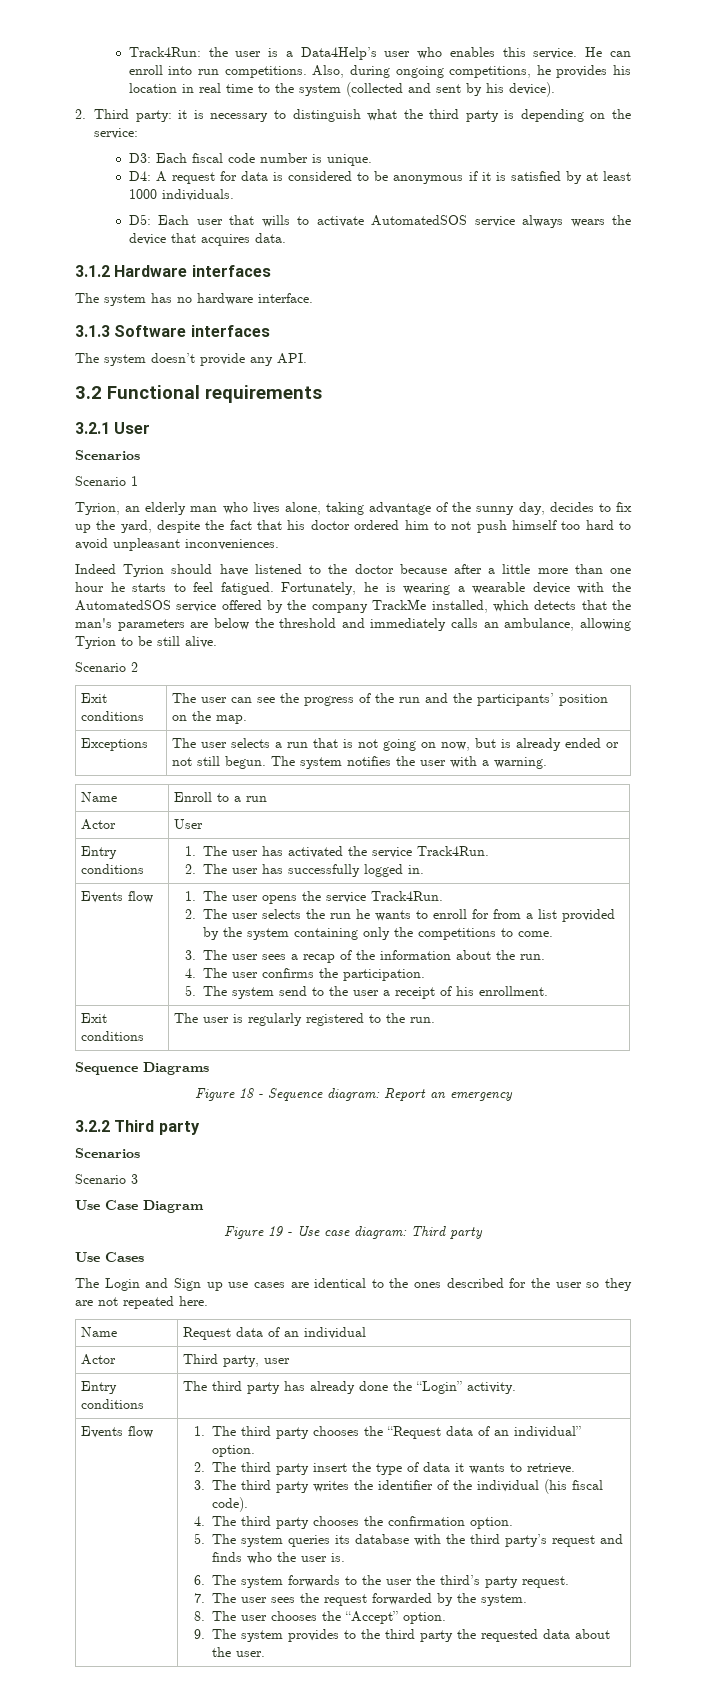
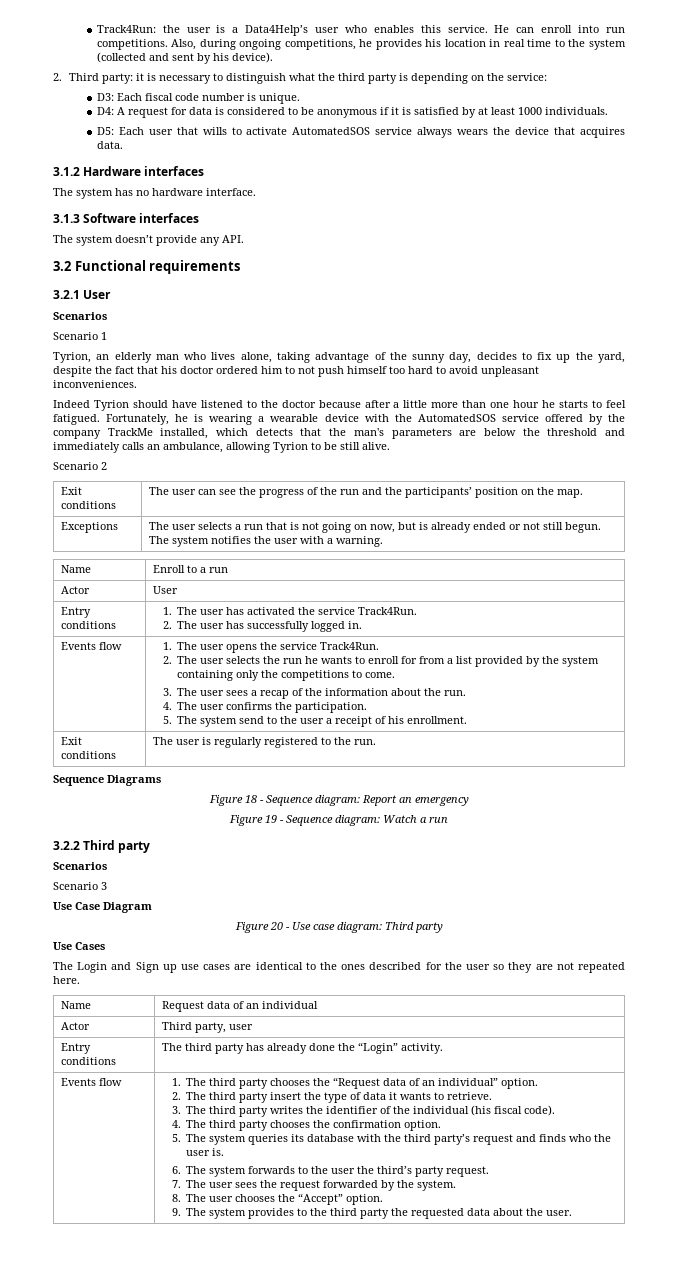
+ Figure 19 - Sequence diagram: Watch a run
- Figure 19 - Use case diagram: Third party
+ Figure 20 - Use case diagram: Third party

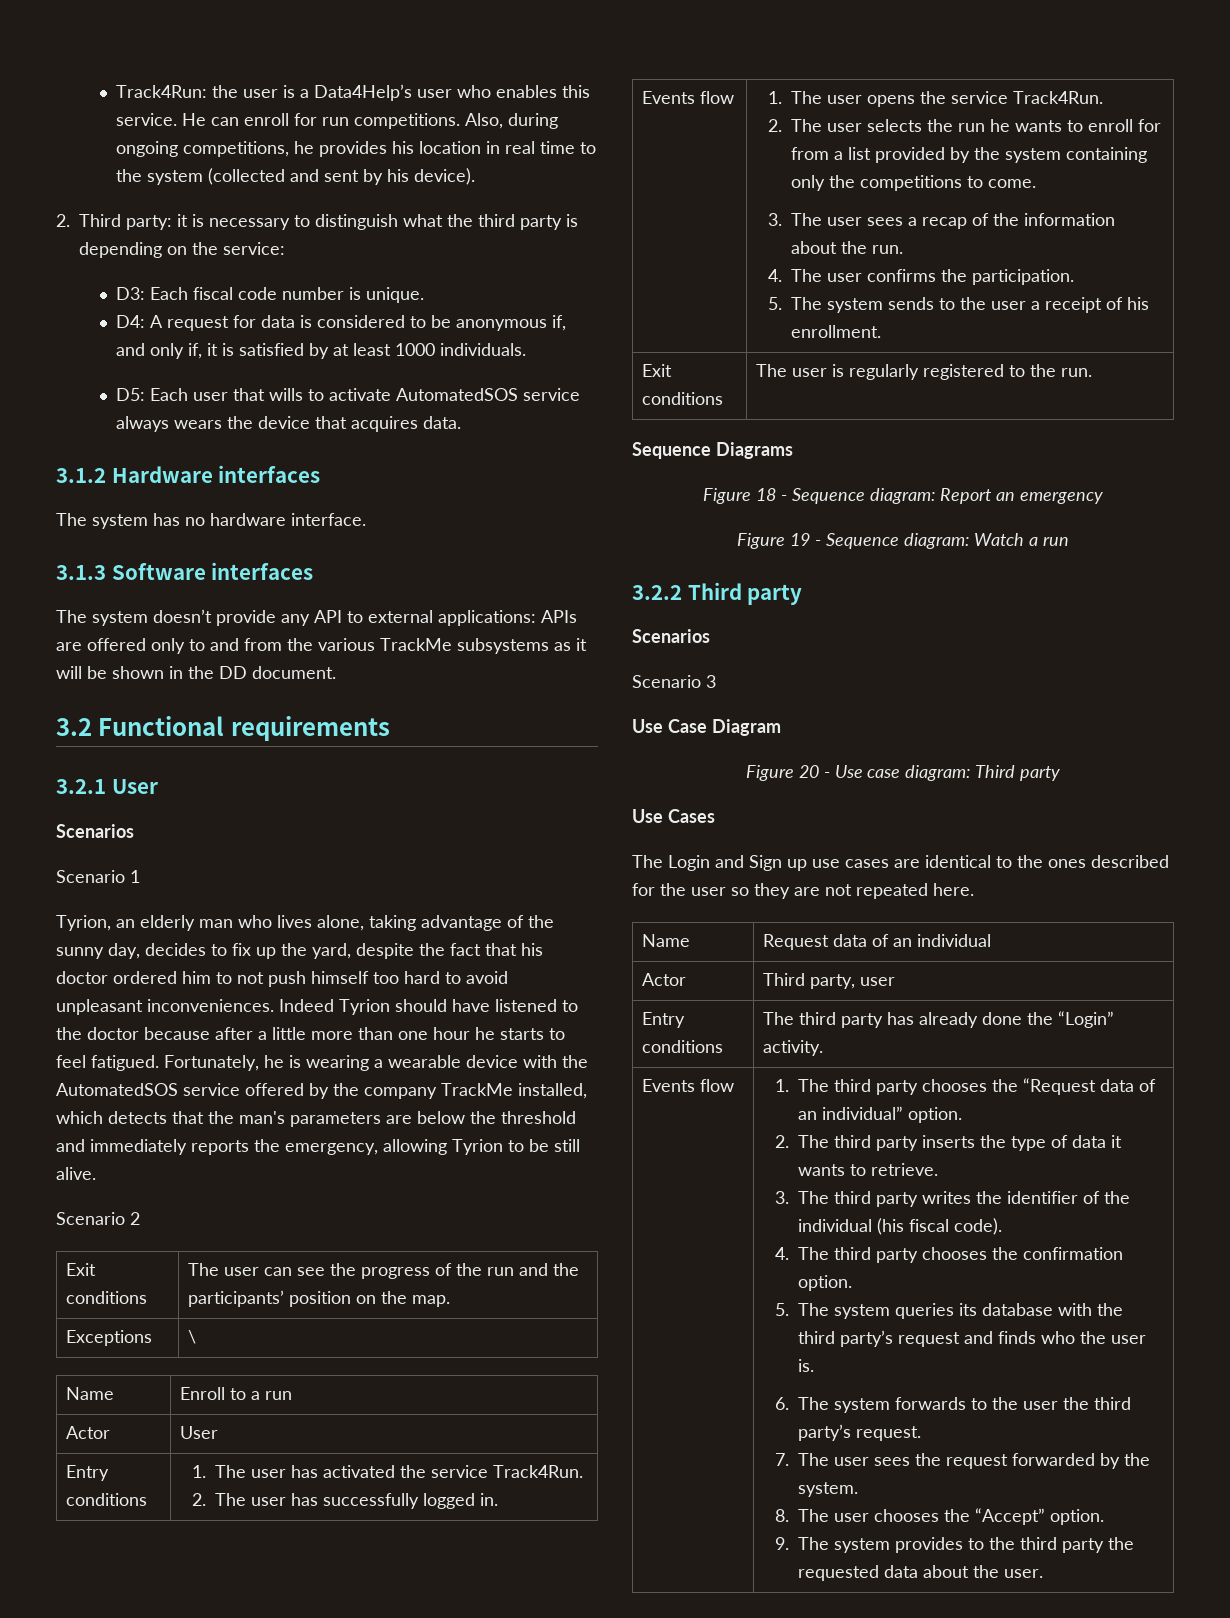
- He can enroll into run competitions.
+ He can enroll for run competitions.
- D4: A request for data is considered to be anonymous if it is satisfied by at least 1000 individuals.
+ D4: A request for data is considered to be anonymous if, and only if, it is satisfied by at least 1000 individuals.
- The system doesn’t provide any API.
+ The system doesn’t provide any API to external applications: APIs are offered only to and from the various TrackMe subsystems as it will be shown in the DD document.
- Tyrion, an elderly man who lives alone, taking advantage of the sunny day, decides to fix up the yard, despite the fact that his doctor ordered him to not push himself too hard to avoid unpleasant inconveniences.
- Indeed Tyrion should have listened to the doctor because after a little more than one hour he starts to feel fatigued.
+ Tyrion, an elderly man who lives alone, taking advantage of the sunny day, decides to fix up the yard, despite the fact that his doctor ordered him to not push himself too hard to avoid unpleasant inconveniences. Indeed Tyrion should have listened to the doctor because after a little more than one hour he starts to feel fatigued.
- Fortunately, he is wearing a wearable device with the AutomatedSOS service offered by the company TrackMe installed, which detects that the man's parameters are below the threshold and immediately calls an ambulance, allowing Tyrion to be still alive.
+ Fortunately, he is wearing a wearable device with the AutomatedSOS service offered by the company TrackMe installed, which detects that the man's parameters are below the threshold and immediately reports the emergency, allowing Tyrion to be still alive.
- Exceptions | The user selects a run that is not going on now, but is already ended or not still begun. The system notifies the user with a warning.
+ Exceptions | \
- 5. The system send to the user a receipt of his enrollment.
+ 5. The system sends to the user a receipt of his enrollment.
- 2. The third party insert the type of data it wants to retrieve.
+ 2. The third party inserts the type of data it wants to retrieve.
- 6. The system forwards to the user the third’s party request.
+ 6. The system forwards to the user the third party’s request.

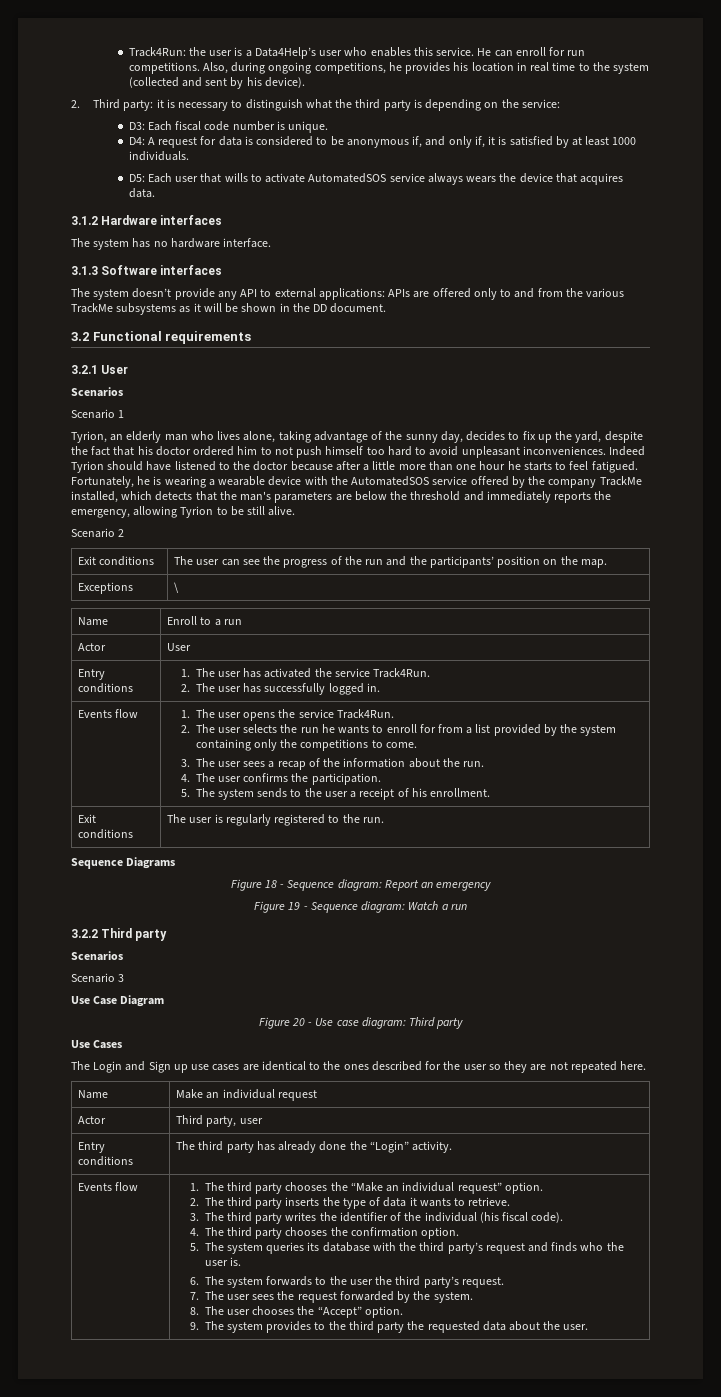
- Name | Request data of an individual
+ Name | Make an individual request
- 1. The third party chooses the “Request data of an individual” option.
+ 1. The third party chooses the “Make an individual request” option.

